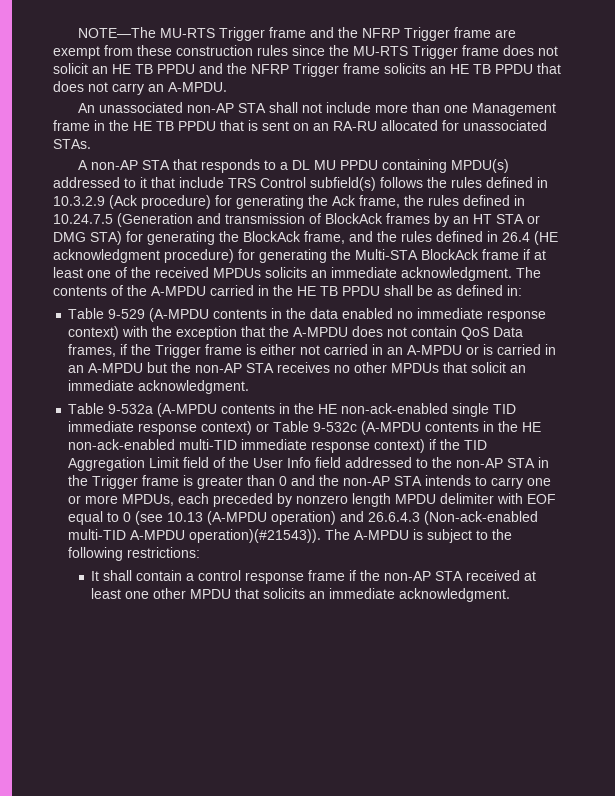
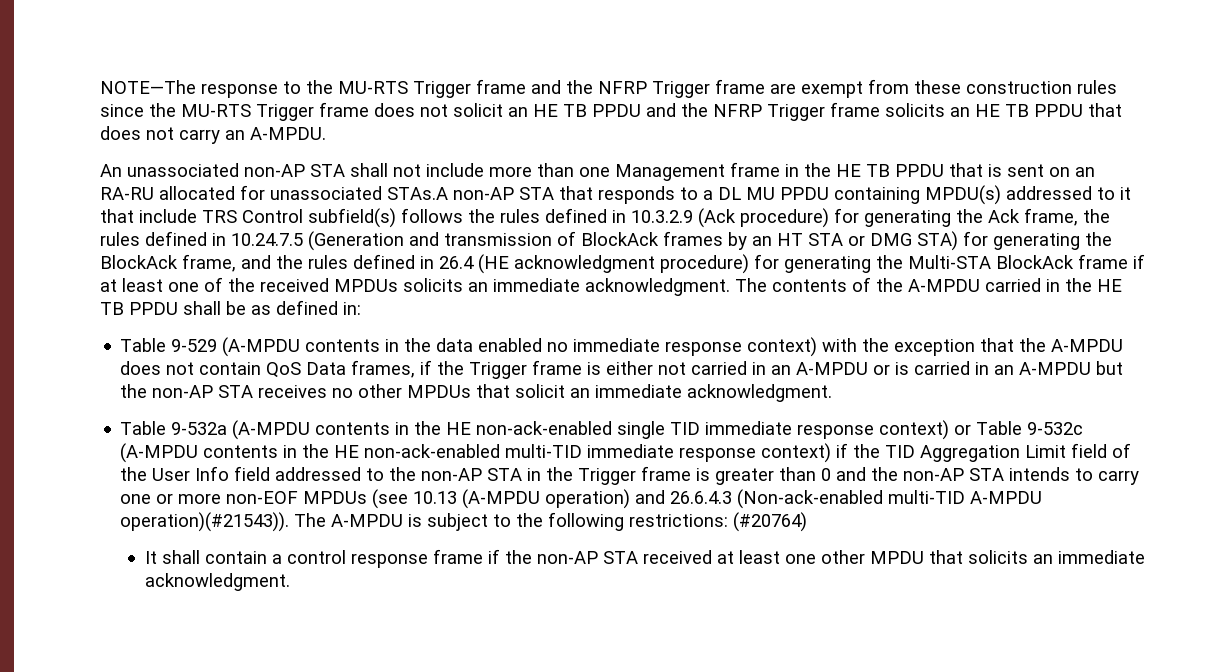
- NOTE—The MU-RTS Trigger frame and the NFRP Trigger frame are exempt from these construction rules since the MU-RTS Trigger frame does not solicit an HE TB PPDU and the NFRP Trigger frame solicits an HE TB PPDU that does not carry an A-MPDU.
+ NOTE—The response to the MU-RTS Trigger frame and the NFRP Trigger frame are exempt from these construction rules since the MU-RTS Trigger frame does not solicit an HE TB PPDU and the NFRP Trigger frame solicits an HE TB PPDU that does not carry an A-MPDU.
- An unassociated non-AP STA shall not include more than one Management frame in the HE TB PPDU that is sent on an RA-RU allocated for unassociated STAs.
- A non-AP STA that responds to a DL MU PPDU containing MPDU(s) addressed to it that include TRS Control subfield(s) follows the rules defined in 10.3.2.9 (Ack procedure) for generating the Ack frame, the rules defined in 10.24.7.5 (Generation and transmission of BlockAck frames by an HT STA or DMG STA) for generating the BlockAck frame, and the rules defined in 26.4 (HE acknowledgment procedure) for generating the Multi-STA BlockAck frame if at least one of the received MPDUs solicits an immediate acknowledgment.
+ An unassociated non-AP STA shall not include more than one Management frame in the HE TB PPDU that is sent on an RA-RU allocated for unassociated STAs.A non-AP STA that responds to a DL MU PPDU containing MPDU(s) addressed to it that include TRS Control subfield(s) follows the rules defined in 10.3.2.9 (Ack procedure) for generating the Ack frame, the rules defined in 10.24.7.5 (Generation and transmission of BlockAck frames by an HT STA or DMG STA) for generating the BlockAck frame, and the rules defined in 26.4 (HE acknowledgment procedure) for generating the Multi-STA BlockAck frame if at least one of the received MPDUs solicits an immediate acknowledgment.
- Table 9-532a (A-MPDU contents in the HE non-ack-enabled single TID immediate response context) or Table 9-532c (A-MPDU contents in the HE non-ack-enabled multi-TID immediate response context) if the TID Aggregation Limit field of the User Info field addressed to the non-AP STA in the Trigger frame is greater than 0 and the non-AP STA intends to carry one or more MPDUs, each preceded by nonzero length MPDU delimiter with EOF equal to 0 (see 10.13 (A-MPDU operation) and 26.6.4.3 (Non-ack-enabled multi-TID A-MPDU operation)(#21543)).
+ Table 9-532a (A-MPDU contents in the HE non-ack-enabled single TID immediate response context) or Table 9-532c (A-MPDU contents in the HE non-ack-enabled multi-TID immediate response context) if the TID Aggregation Limit field of the User Info field addressed to the non-AP STA in the Trigger frame is greater than 0 and the non-AP STA intends to carry one or more non-EOF MPDUs (see 10.13 (A-MPDU operation) and 26.6.4.3 (Non-ack-enabled multi-TID A-MPDU operation)(#21543)).
- The A-MPDU is subject to the following restrictions:
+ The A-MPDU is subject to the following restrictions: (#20764)

